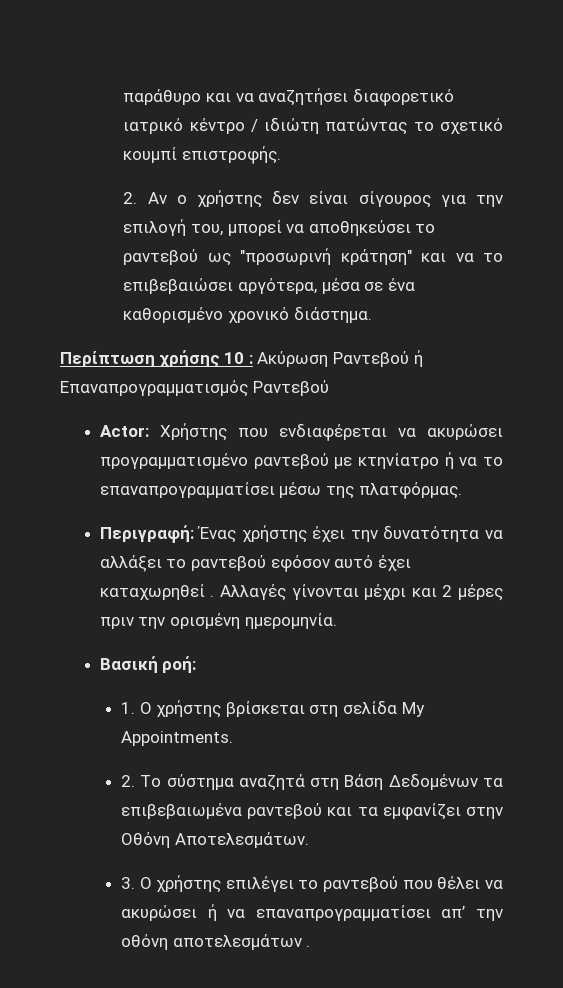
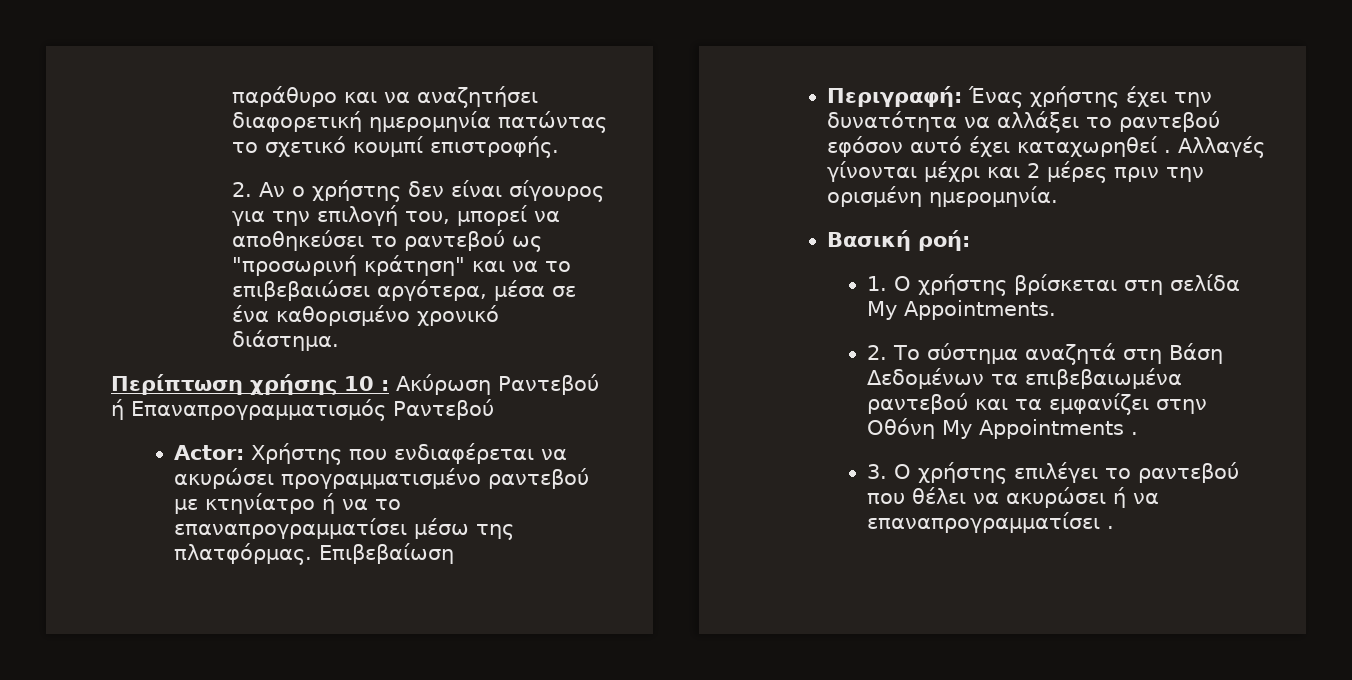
- παράθυρο και να αναζητήσει διαφορετικό ιατρικό κέντρο / ιδιώτη πατώντας το σχετικό κουμπί επιστροφής.
+ παράθυρο και να αναζητήσει διαφορετική ημερομηνία πατώντας το σχετικό κουμπί επιστροφής.
+ Επιβεβαίωση
- 2. Το σύστημα αναζητά στη Βάση Δεδομένων τα επιβεβαιωμένα ραντεβού και τα εμφανίζει στην Οθόνη Αποτελεσμάτων.
+ 2. Το σύστημα αναζητά στη Βάση Δεδομένων τα επιβεβαιωμένα ραντεβού και τα εμφανίζει στην Οθόνη My Appointments .
- 3. Ο χρήστης επιλέγει το ραντεβού που θέλει να ακυρώσει ή να επαναπρογραμματίσει απ’ την οθόνη αποτελεσμάτων .
+ 3. Ο χρήστης επιλέγει το ραντεβού που θέλει να ακυρώσει ή να επαναπρογραμματίσει .

